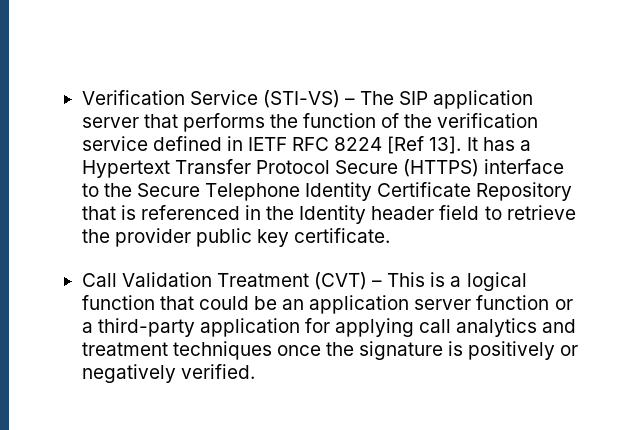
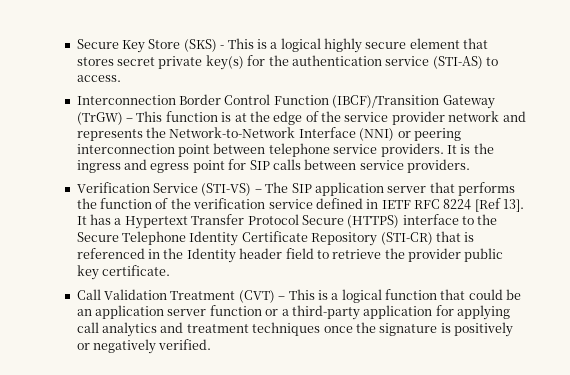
+ Secure Key Store (SKS) - This is a logical highly secure element that stores secret private key(s) for the authentication service (STI-AS) to access.
+ Interconnection Border Control Function (IBCF)/Transition Gateway (TrGW) – This function is at the edge of the service provider network and represents the Network-to-Network Interface (NNI) or peering interconnection point between telephone service providers. It is the ingress and egress point for SIP calls between service providers.
- It has a Hypertext Transfer Protocol Secure (HTTPS) interface to the Secure Telephone Identity Certificate Repository that is referenced in the Identity header field to retrieve the provider public key certificate.
+ It has a Hypertext Transfer Protocol Secure (HTTPS) interface to the Secure Telephone Identity Certificate Repository (STI-CR) that is referenced in the Identity header field to retrieve the provider public key certificate.

